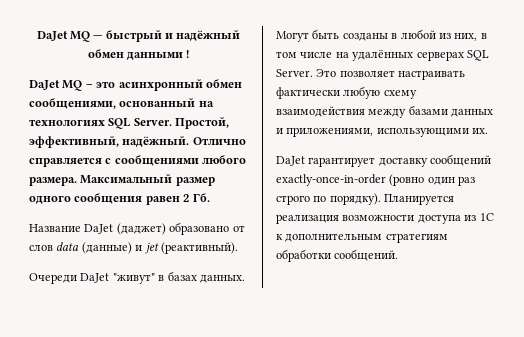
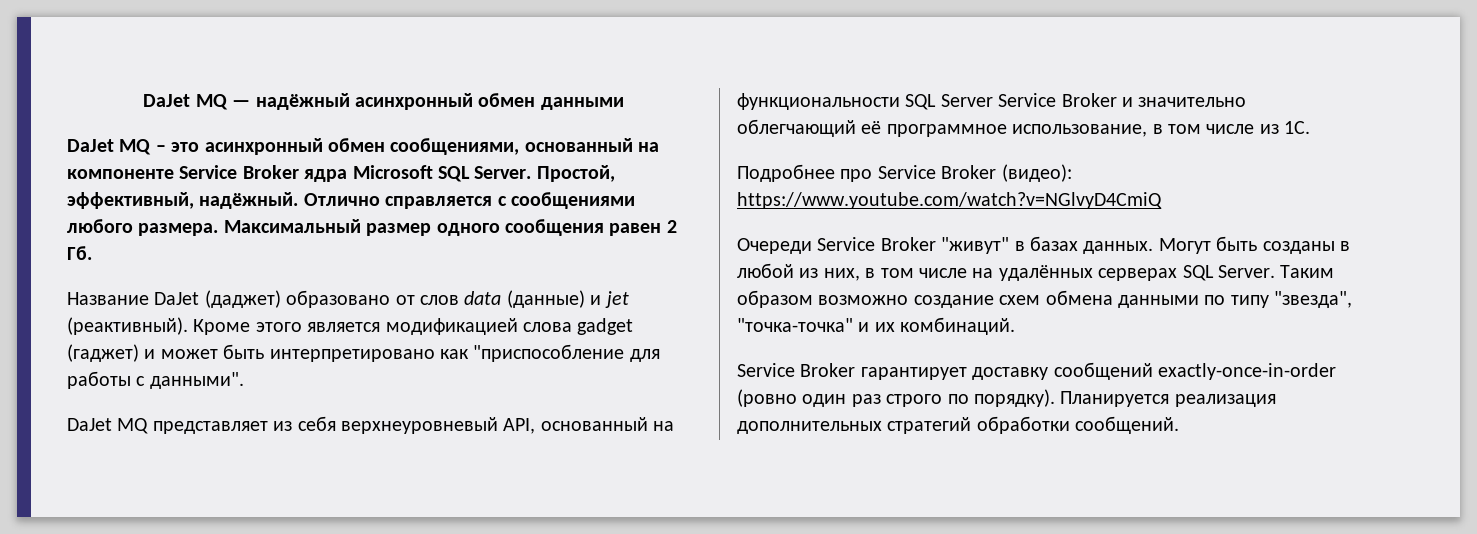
- DaJet MQ — быстрый и надёжный обмен данными !
+ DaJet MQ — надёжный асинхронный обмен данными
- DaJet MQ – это асинхронный обмен сообщениями, основанный на технологиях SQL Server.
+ DaJet MQ – это асинхронный обмен сообщениями, основанный на компоненте Service Broker ядра Microsoft SQL Server.
+ Кроме этого является модификацией слова gadget (гаджет) и может быть интерпретировано как "приспособление для работы с данными".
+ DaJet MQ представляет из себя верхнеуровневый API, основанный на функциональности SQL Server Service Broker и значительно облегчающий её программное использование, в том числе из 1С.
+ Подробнее про Service Broker (видео): https://www.youtube.com/watch?v=NGlvyD4CmiQ
- Очереди DaJet "живут" в базах данных.
+ Очереди Service Broker "живут" в базах данных.
- Это позволяет настраивать фактически любую схему взаимодействия между базами данных и приложениями, использующими их.
- DaJet гарантирует доставку сообщений exactly-once-in-order (ровно один раз строго по порядку).
+ Таким образом возможно создание схем обмена данными по типу "звезда", "точка-точка" и их комбинаций.
+ Service Broker гарантирует доставку сообщений exactly-once-in-order (ровно один раз строго по порядку).
- Планируется реализация возможности доступа из 1С к дополнительным стратегиям обработки сообщений.
+ Планируется реализация дополнительных стратегий обработки сообщений.

